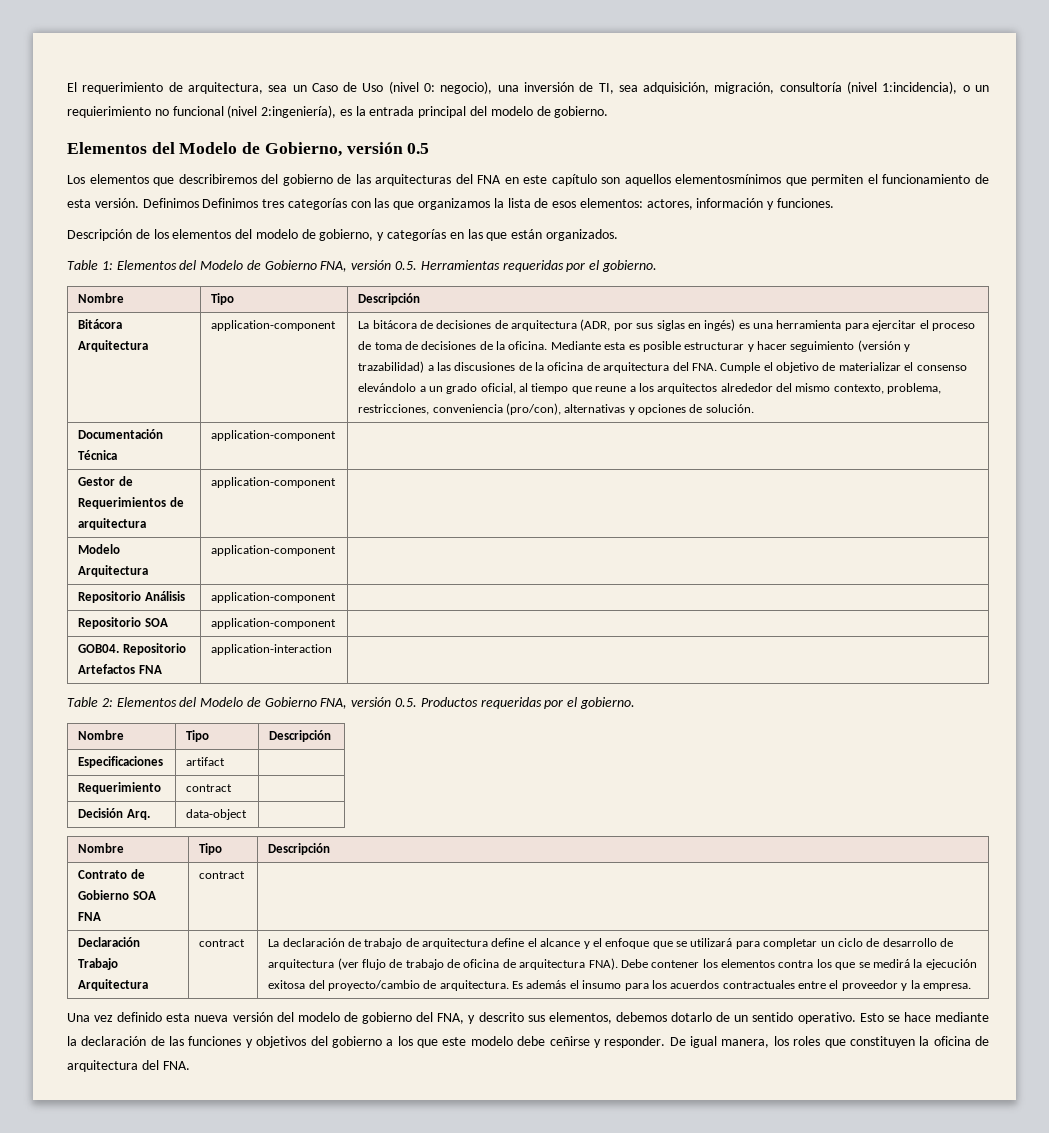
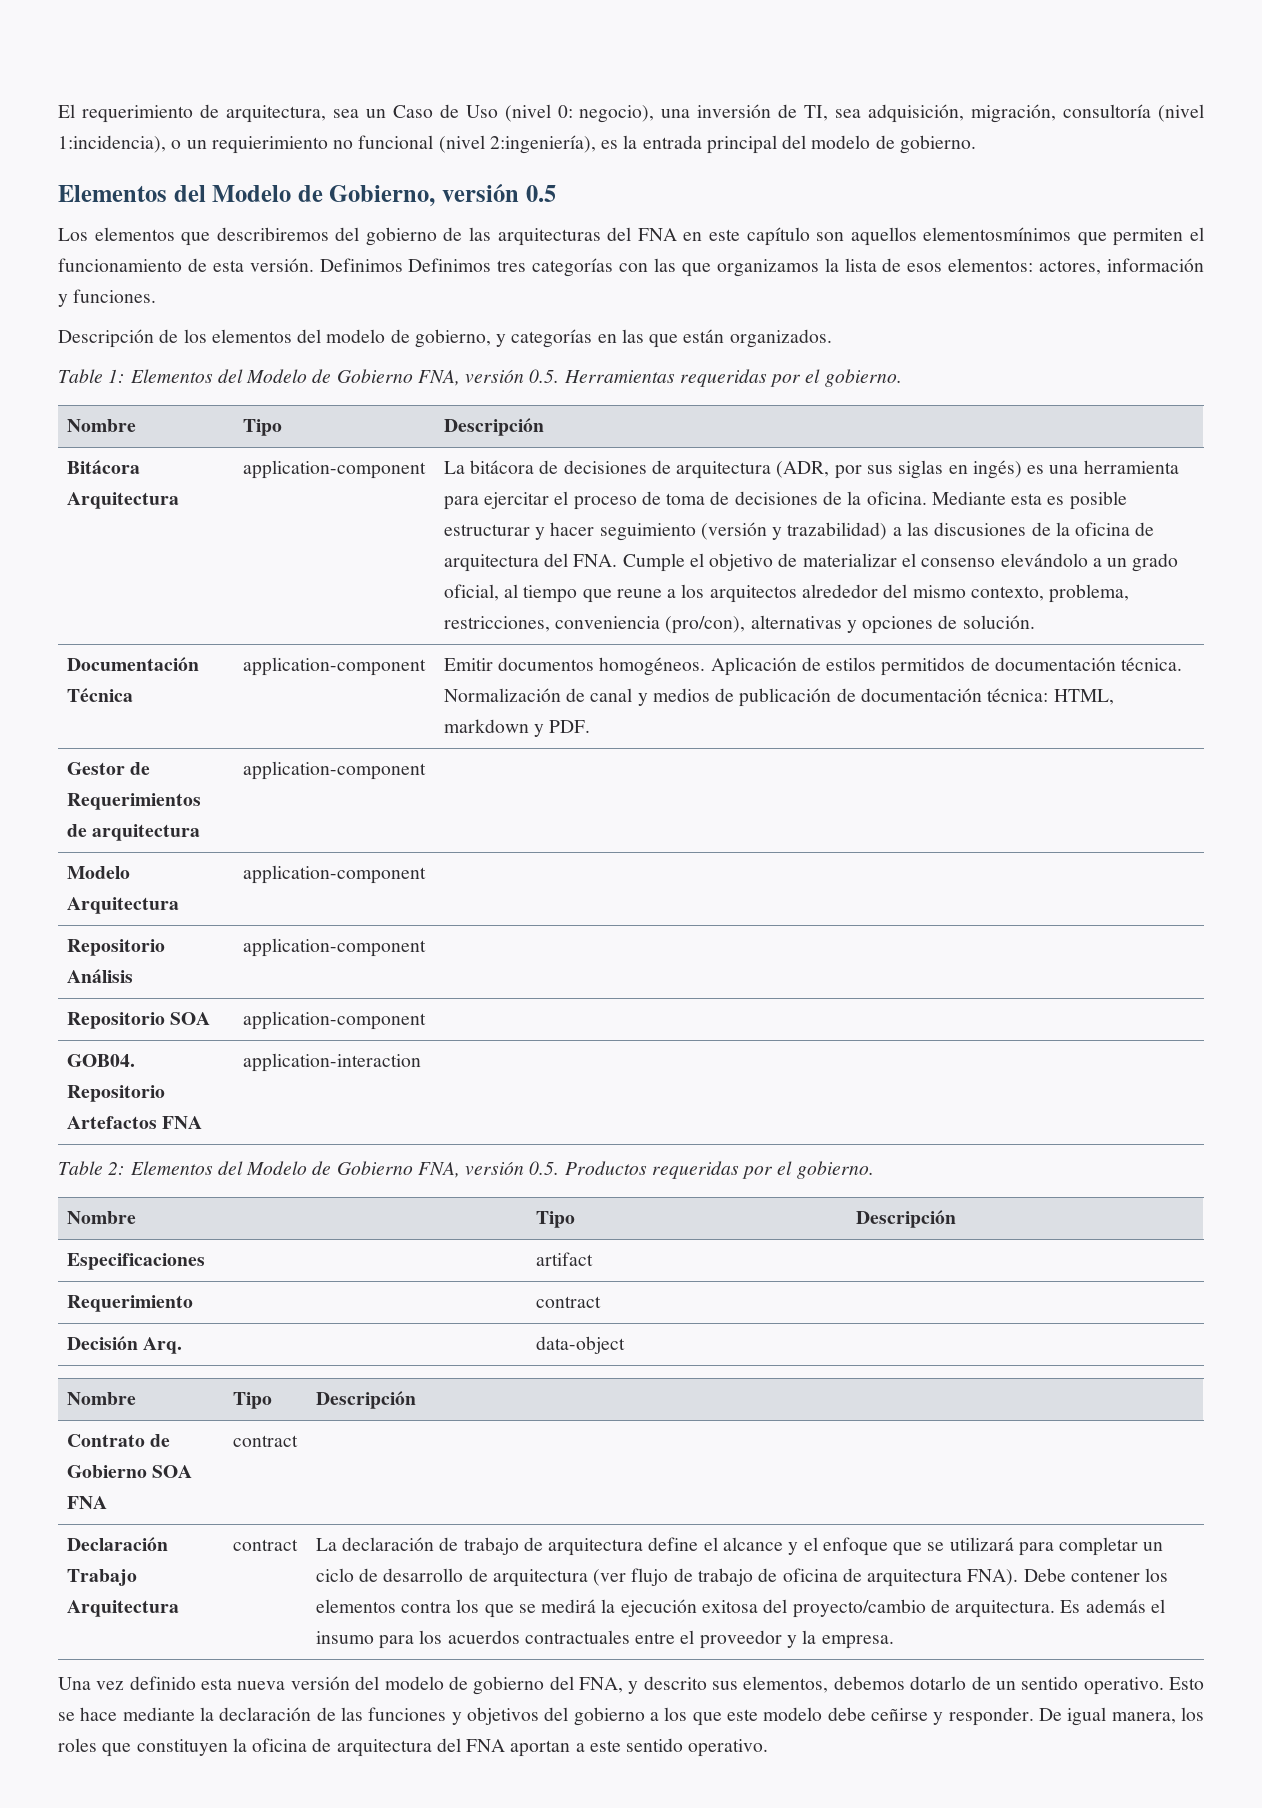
- Documentación Técnica | application-component |
+ Documentación Técnica | application-component | Emitir documentos homogéneos. Aplicación de estilos permitidos de documentación técnica. Normalización de canal y medios de publicación de documentación técnica: HTML, markdown y PDF.
- De igual manera, los roles que constituyen la oficina de arquitectura del FNA.
+ De igual manera, los roles que constituyen la oficina de arquitectura del FNA aportan a este sentido operativo.

